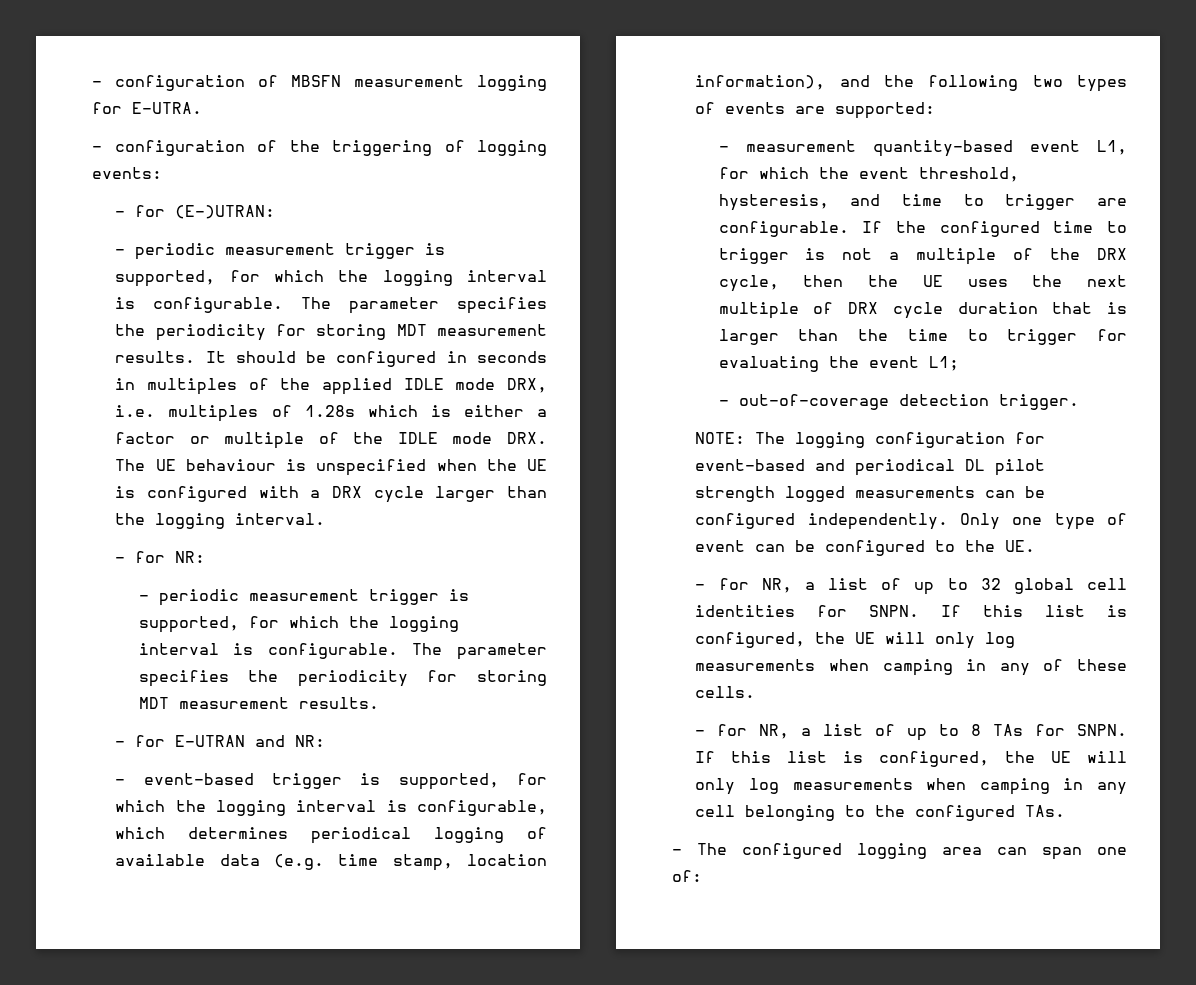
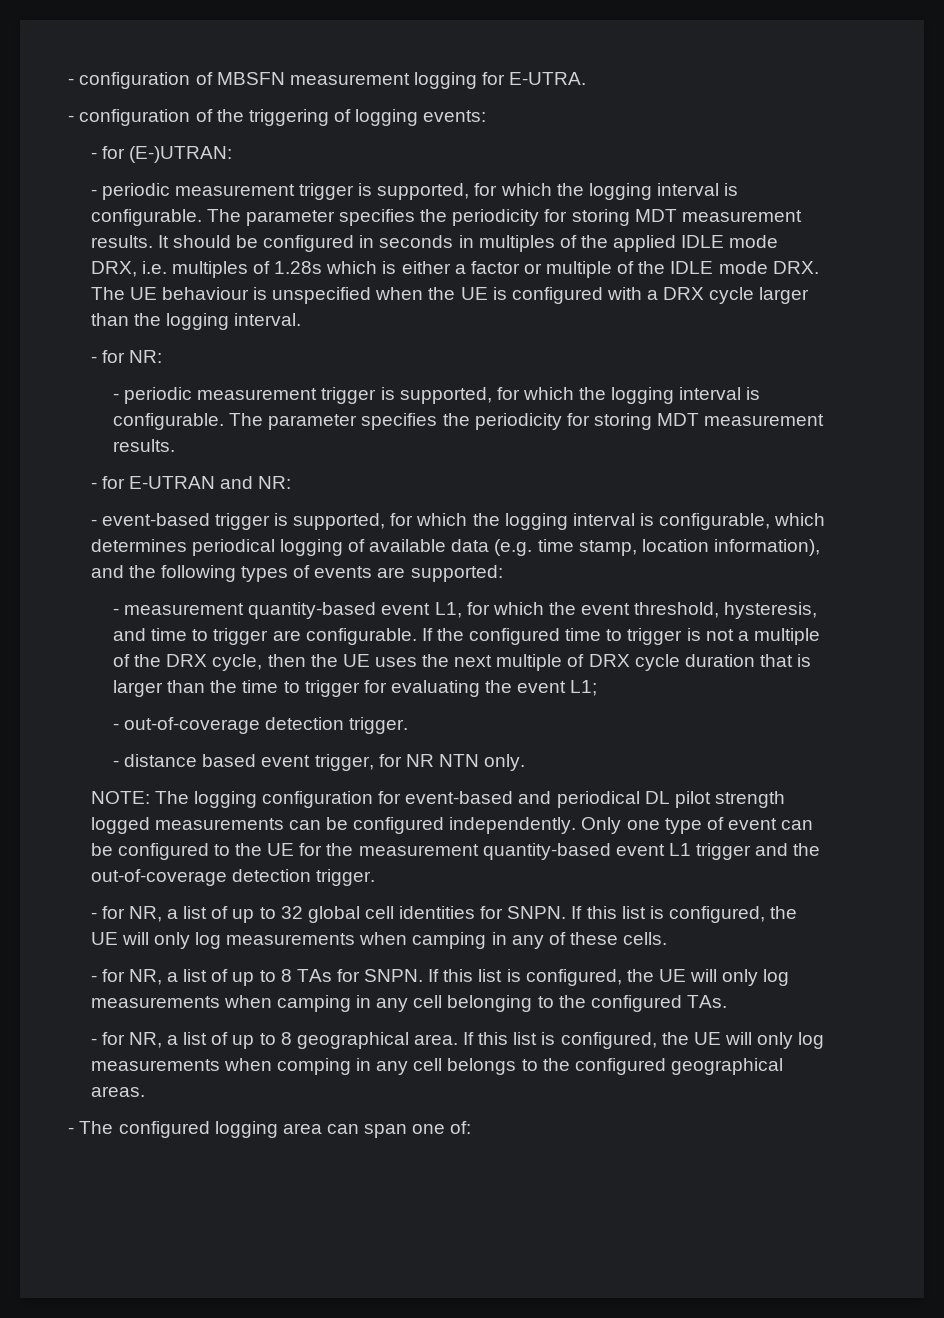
- - event-based trigger is supported, for which the logging interval is configurable, which determines periodical logging of available data (e.g. time stamp, location information), and the following two types of events are supported:
+ - event-based trigger is supported, for which the logging interval is configurable, which determines periodical logging of available data (e.g. time stamp, location information), and the following types of events are supported:
+ - distance based event trigger, for NR NTN only.
- Only one type of event can be configured to the UE.
+ Only one type of event can be configured to the UE for the measurement quantity-based event L1 trigger and the out-of-coverage detection trigger.
+ - for NR, a list of up to 8 geographical area. If this list is configured, the UE will only log measurements when comping in any cell belongs to the configured geographical areas.

